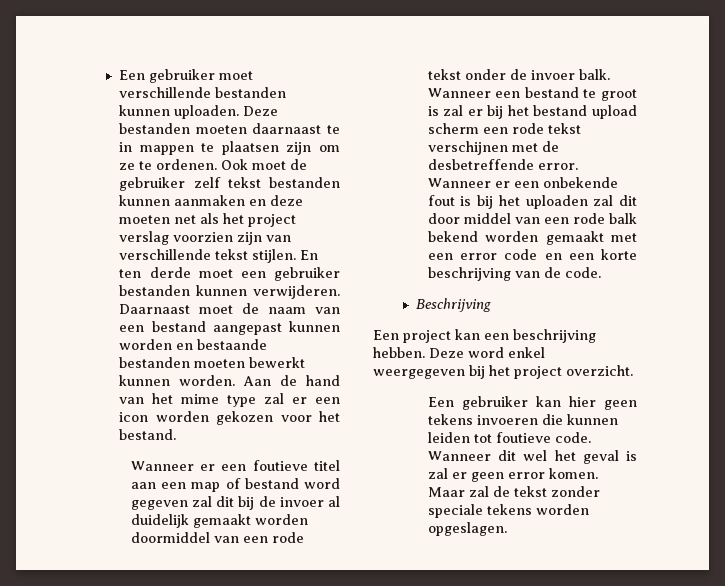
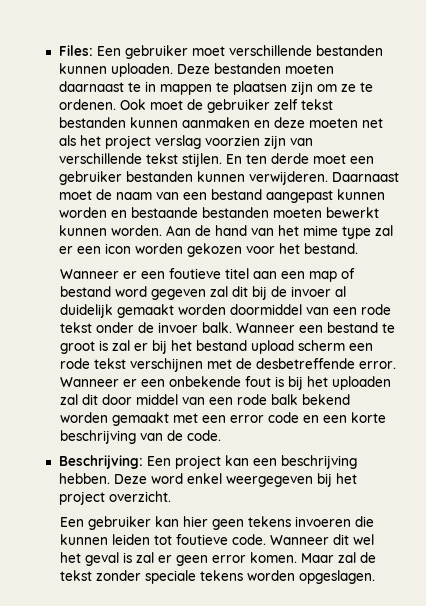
- Een gebruiker moet verschillende bestanden kunnen uploaden.
+ Files: Een gebruiker moet verschillende bestanden kunnen uploaden.
- Beschrijving
- Een project kan een beschrijving hebben.
+ Beschrijving: Een project kan een beschrijving hebben.

